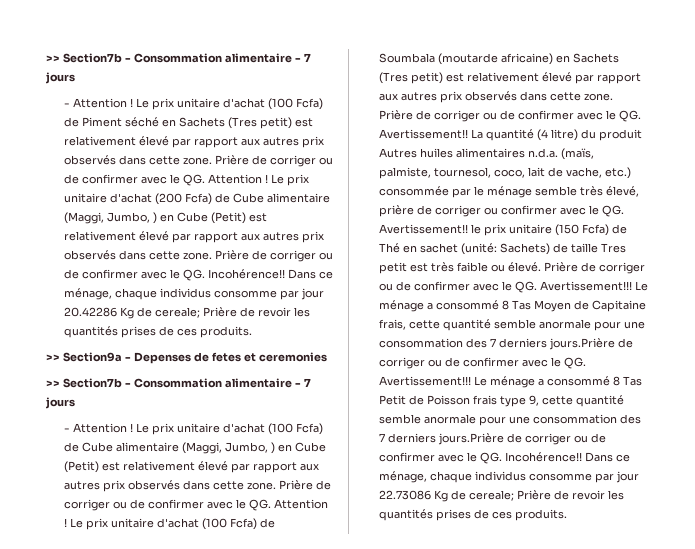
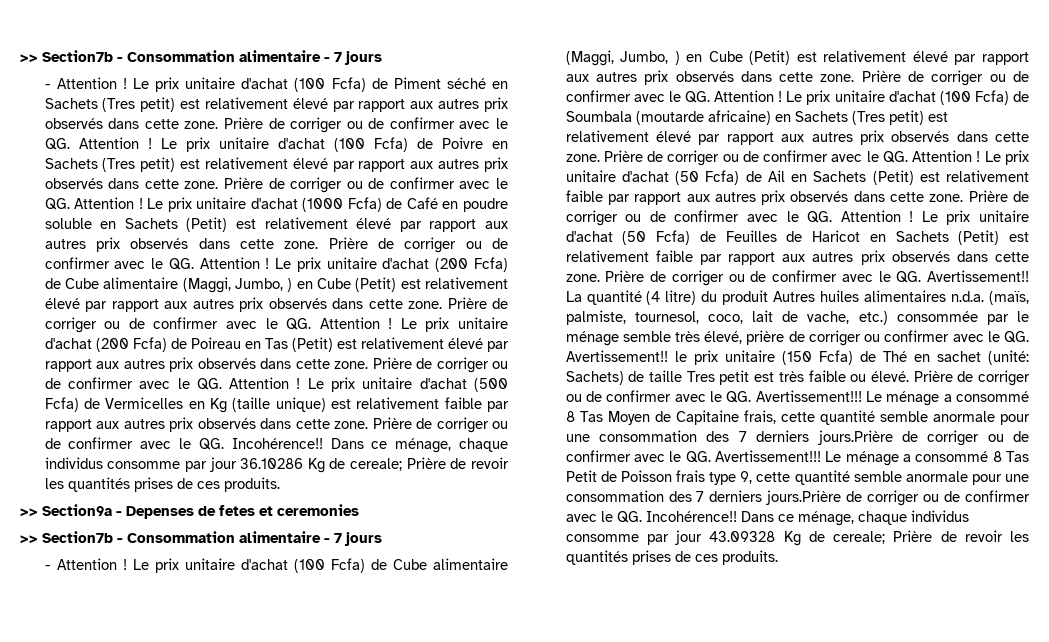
- Le prix unitaire d'achat (200 Fcfa) de Cube alimentaire (Maggi, Jumbo, ) en Cube (Petit) est relativement élevé par rapport aux autres prix observés dans cette zone.
+ Le prix unitaire d'achat (100 Fcfa) de Poivre en Sachets (Tres petit) est relativement élevé par rapport aux autres prix observés dans cette zone. Prière de corriger ou de confirmer avec le QG. Attention ! Le prix unitaire d'achat (1000 Fcfa) de Café en poudre soluble en Sachets (Petit) est relativement élevé par rapport aux autres prix observés dans cette zone. Prière de corriger ou de confirmer avec le QG. Attention ! Le prix unitaire d'achat (200 Fcfa) de Cube alimentaire (Maggi, Jumbo, ) en Cube (Petit) est relativement élevé par rapport aux autres prix observés dans cette zone.
- Prière de corriger ou de confirmer avec le QG. Incohérence!! Dans ce ménage, chaque individus consomme par jour 20.42286 Kg de cereale; Prière de revoir les quantités prises de ces produits.
+ Prière de corriger ou de confirmer avec le QG. Attention ! Le prix unitaire d'achat (200 Fcfa) de Poireau en Tas (Petit) est relativement élevé par rapport aux autres prix observés dans cette zone. Prière de corriger ou de confirmer avec le QG. Attention ! Le prix unitaire d'achat (500 Fcfa) de Vermicelles en Kg (taille unique) est relativement faible par rapport aux autres prix observés dans cette zone. Prière de corriger ou de confirmer avec le QG. Incohérence!! Dans ce ménage, chaque individus consomme par jour 36.10286 Kg de cereale; Prière de revoir les quantités prises de ces produits.
- Prière de corriger ou de confirmer avec le QG. Avertissement!!
+ Prière de corriger ou de confirmer avec le QG. Attention ! Le prix unitaire d'achat (50 Fcfa) de Ail en Sachets (Petit) est relativement faible par rapport aux autres prix observés dans cette zone. Prière de corriger ou de confirmer avec le QG. Attention ! Le prix unitaire d'achat (50 Fcfa) de Feuilles de Haricot en Sachets (Petit) est relativement faible par rapport aux autres prix observés dans cette zone. Prière de corriger ou de confirmer avec le QG. Avertissement!!
- Dans ce ménage, chaque individus consomme par jour 22.73086 Kg de cereale; Prière de revoir les quantités prises de ces produits.
+ Dans ce ménage, chaque individus consomme par jour 43.09328 Kg de cereale; Prière de revoir les quantités prises de ces produits.

